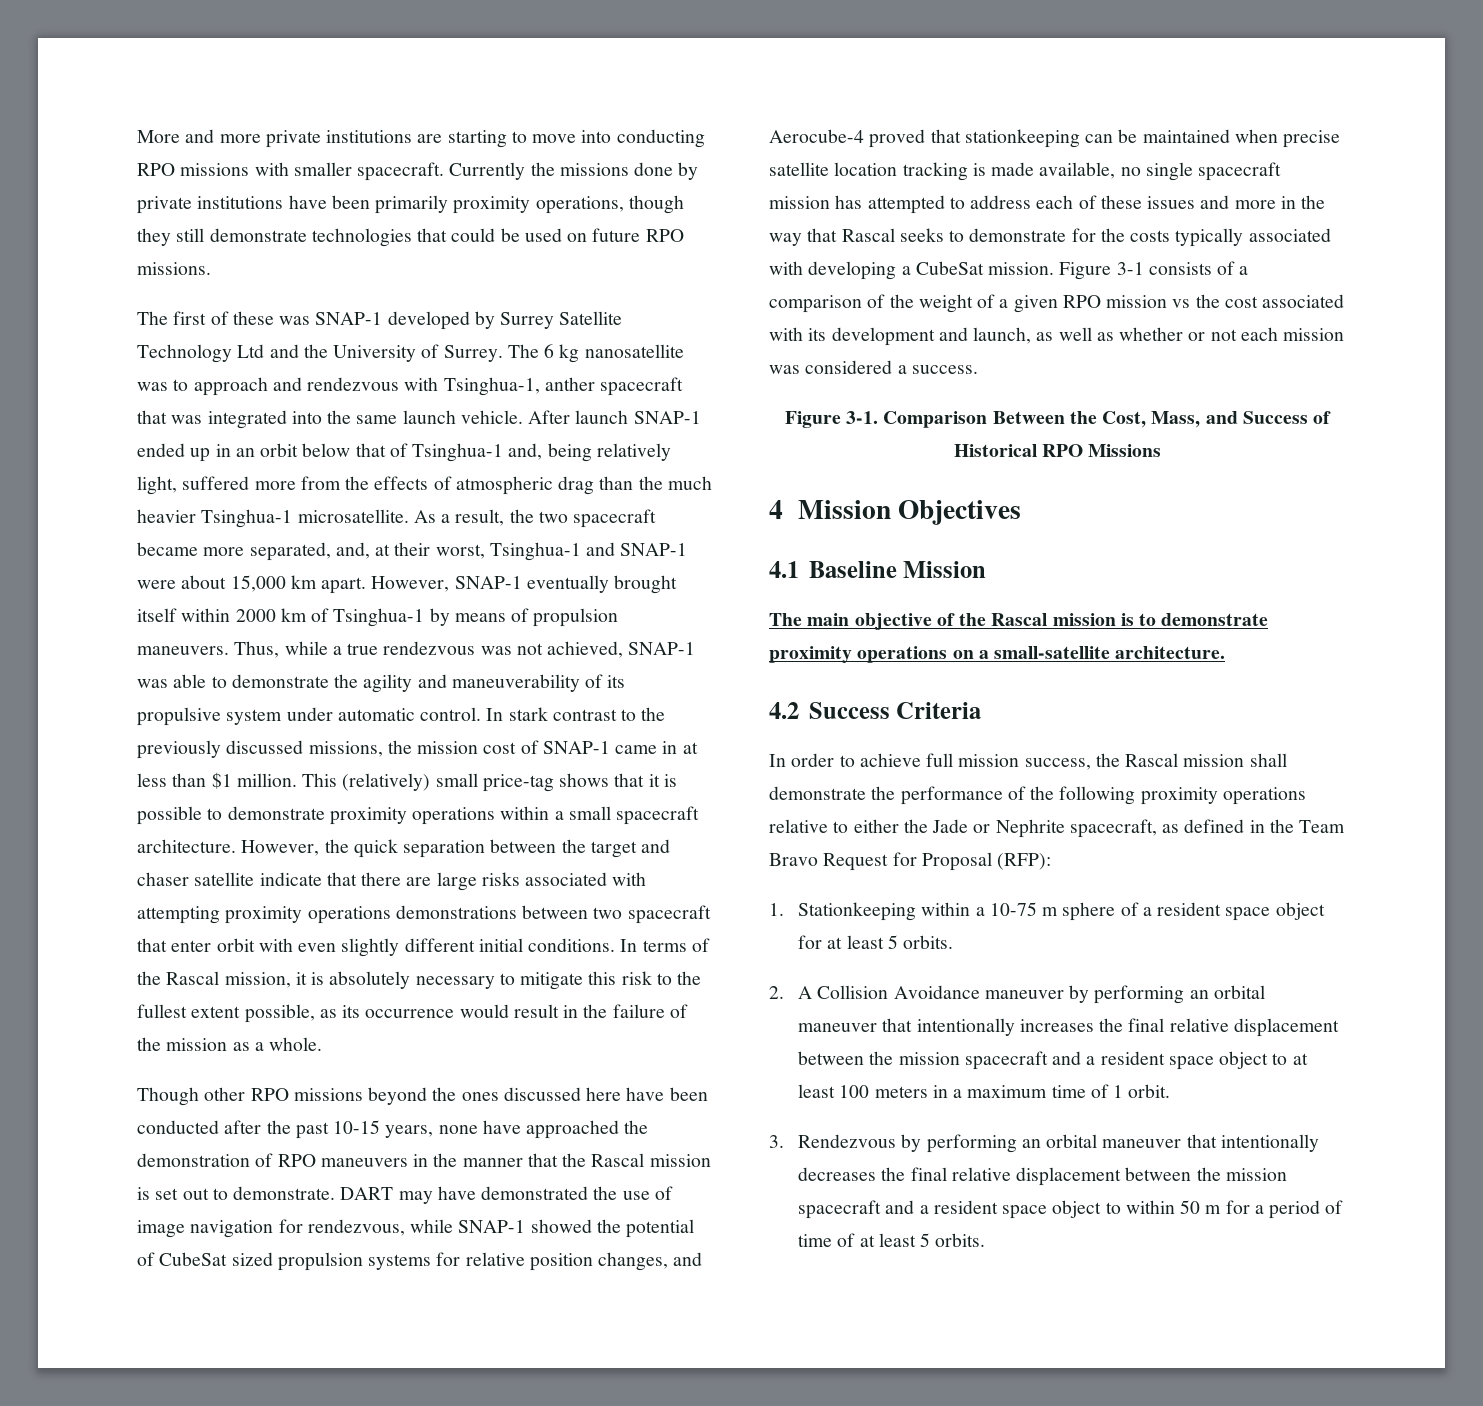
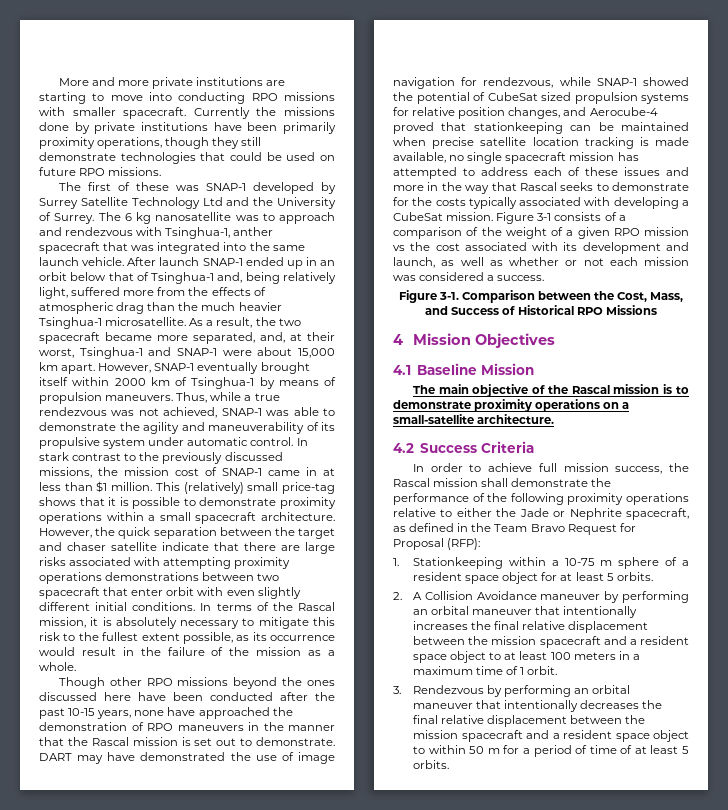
- Comparison Between the Cost, Mass, and Success of Historical RPO Missions
+ Comparison between the Cost, Mass, and Success of Historical RPO Missions

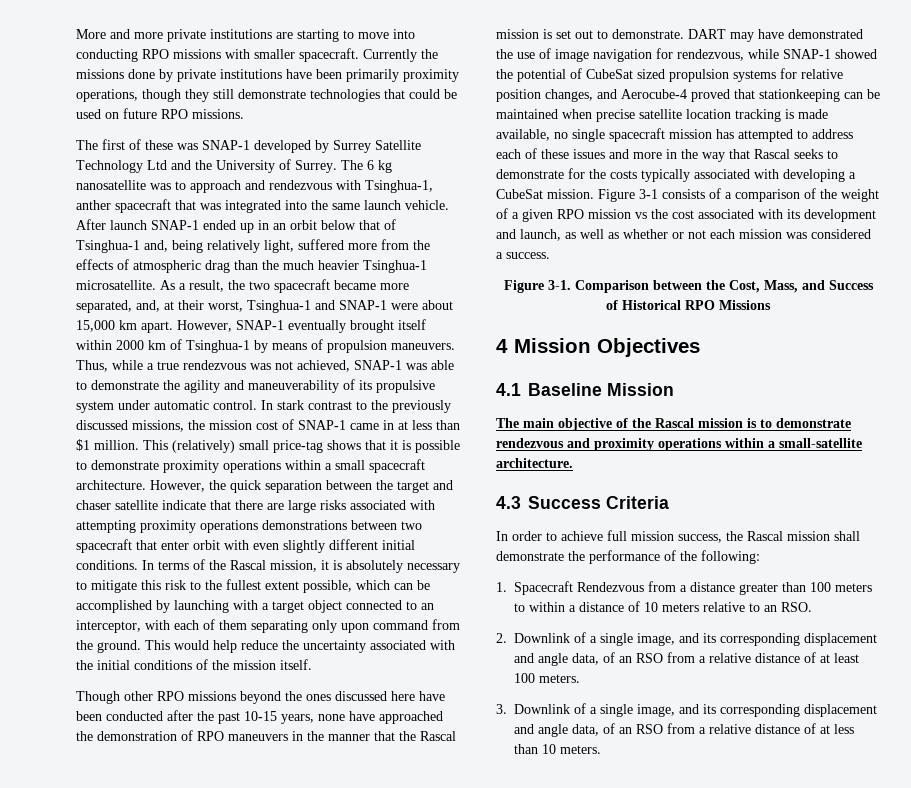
- In terms of the Rascal mission, it is absolutely necessary to mitigate this risk to the fullest extent possible, as its occurrence would result in the failure of the mission as a whole.
+ In terms of the Rascal mission, it is absolutely necessary to mitigate this risk to the fullest extent possible, which can be accomplished by launching with a target object connected to an interceptor, with each of them separating only upon command from the ground. This would help reduce the uncertainty associated with the initial conditions of the mission itself.
- The main objective of the Rascal mission is to demonstrate proximity operations on a small-satellite architecture.
+ The main objective of the Rascal mission is to demonstrate rendezvous and proximity operations within a small-satellite architecture.
- 4.2 Success Criteria
+ 4.3 Success Criteria
- In order to achieve full mission success, the Rascal mission shall demonstrate the performance of the following proximity operations relative to either the Jade or Nephrite spacecraft, as defined in the Team Bravo Request for Proposal (RFP):
- 1. Stationkeeping within a 10-75 m sphere of a resident space object for at least 5 orbits.
- 2. A Collision Avoidance maneuver by performing an orbital maneuver that intentionally increases the final relative displacement between the mission spacecraft and a resident space object to at least 100 meters in a maximum time of 1 orbit.
- 3. Rendezvous by performing an orbital maneuver that intentionally decreases the final relative displacement between the mission spacecraft and a resident space object to within 50 m for a period of time of at least 5 orbits.
+ In order to achieve full mission success, the Rascal mission shall demonstrate the performance of the following:
+ 1. Spacecraft Rendezvous from a distance greater than 100 meters to within a distance of 10 meters relative to an RSO.
+ 2. Downlink of a single image, and its corresponding displacement and angle data, of an RSO from a relative distance of at least 100 meters.
+ 3. Downlink of a single image, and its corresponding displacement and angle data, of an RSO from a relative distance of at less than 10 meters.

